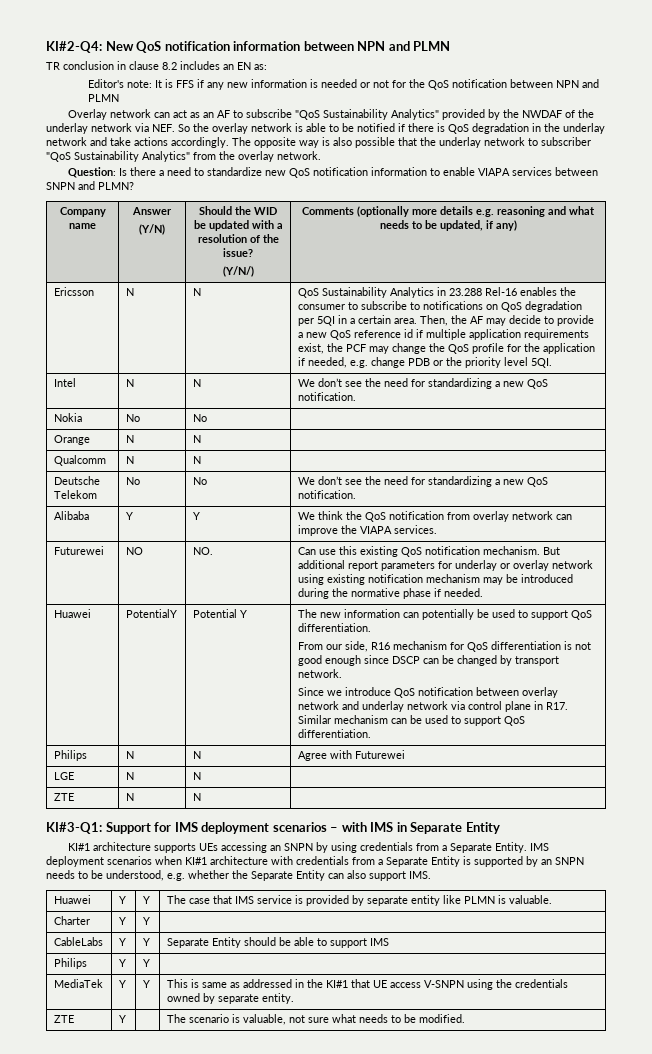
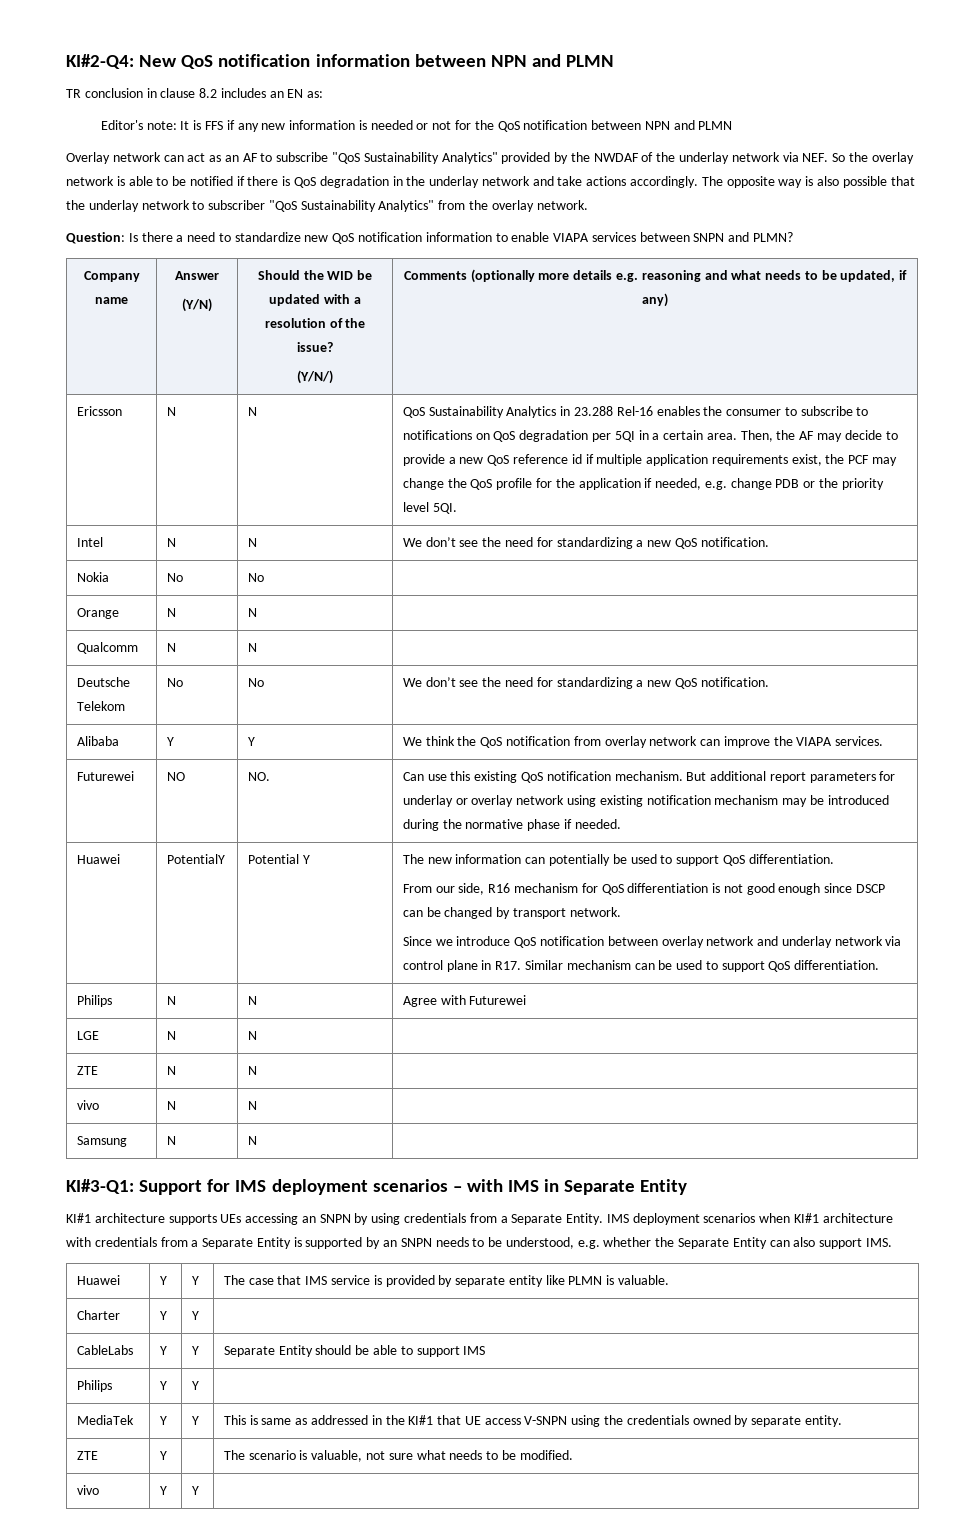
+ vivo | N | N |
+ Samsung | N | N |
+ vivo | Y | Y |

